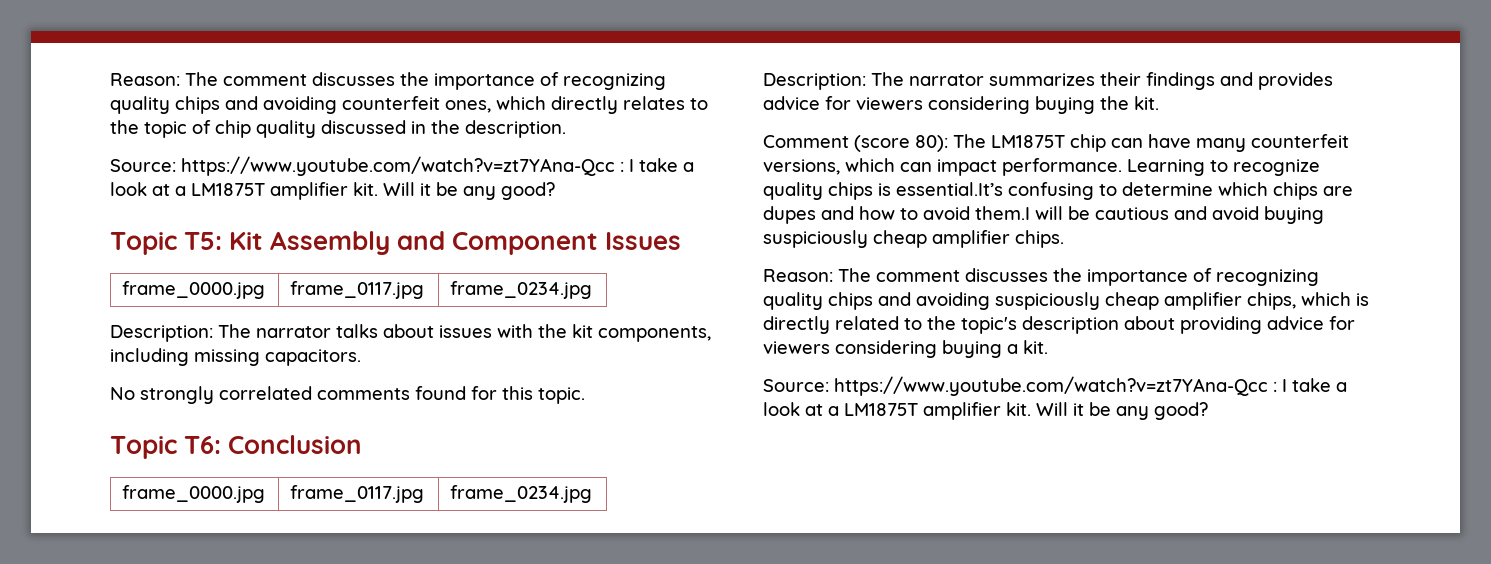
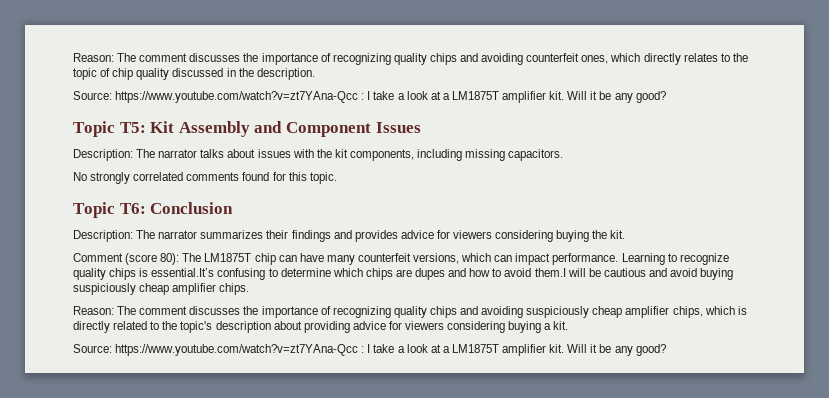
  Topic T5: Kit Assembly and Component Issues
- frame_0000.jpg | frame_0117.jpg | frame_0234.jpg
  Topic T6: Conclusion
- frame_0000.jpg | frame_0117.jpg | frame_0234.jpg

